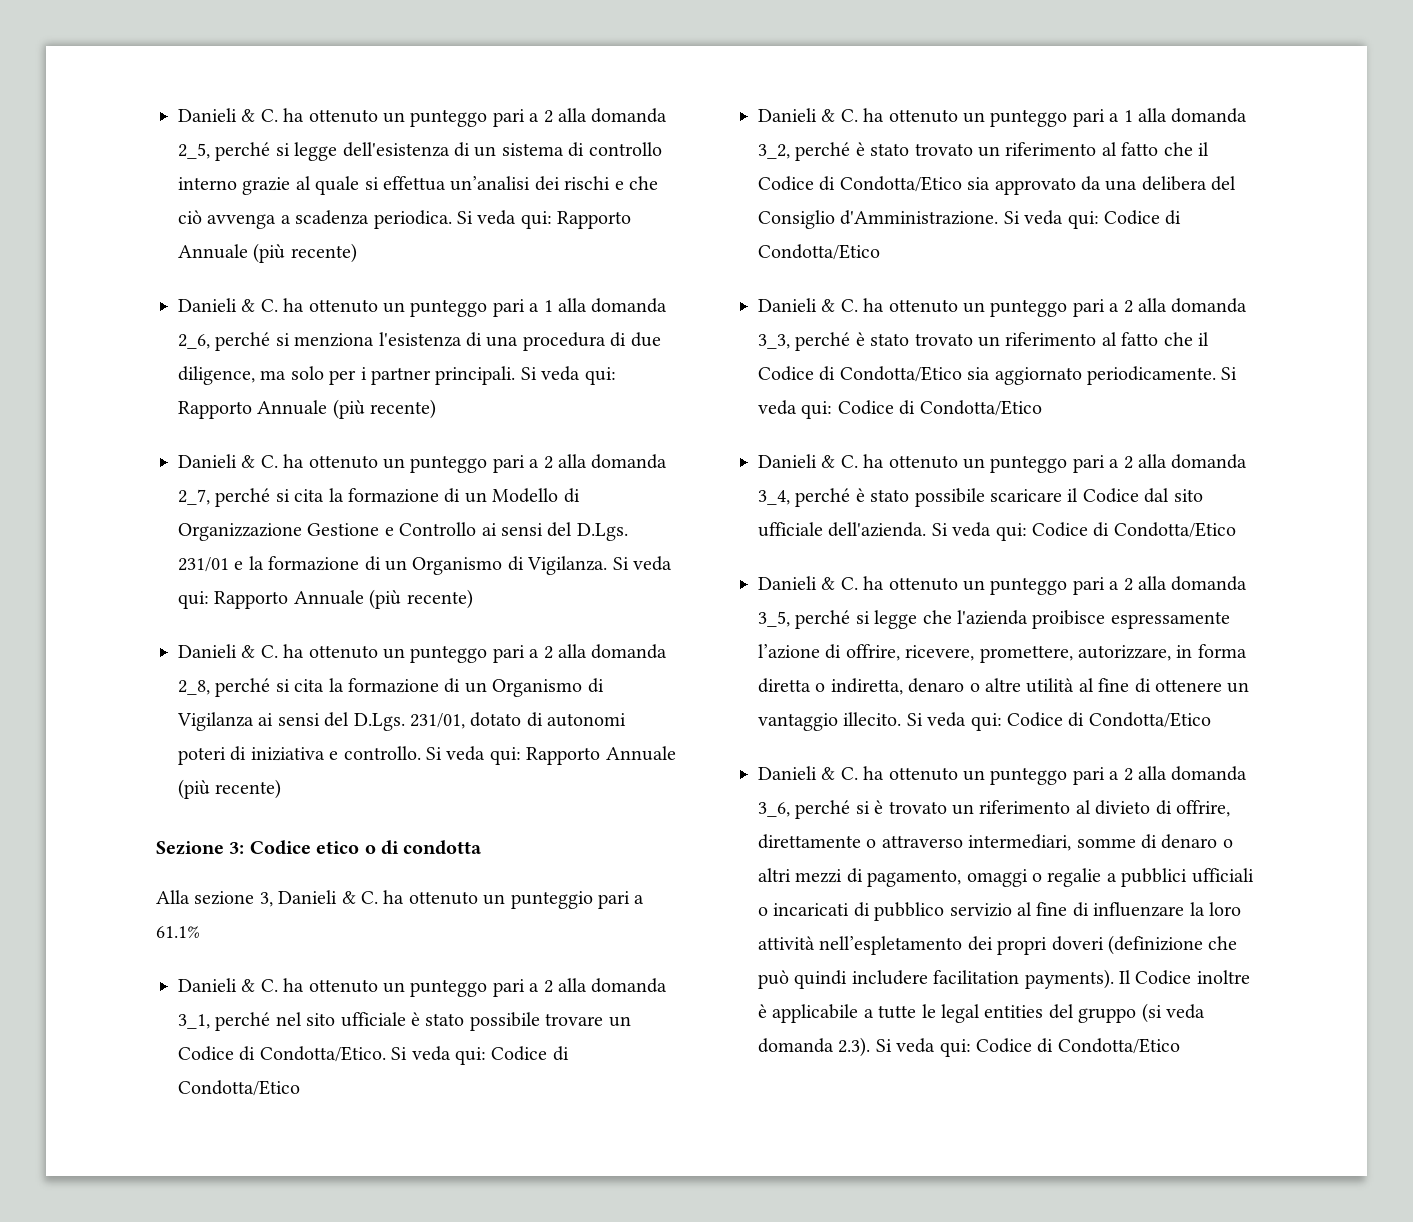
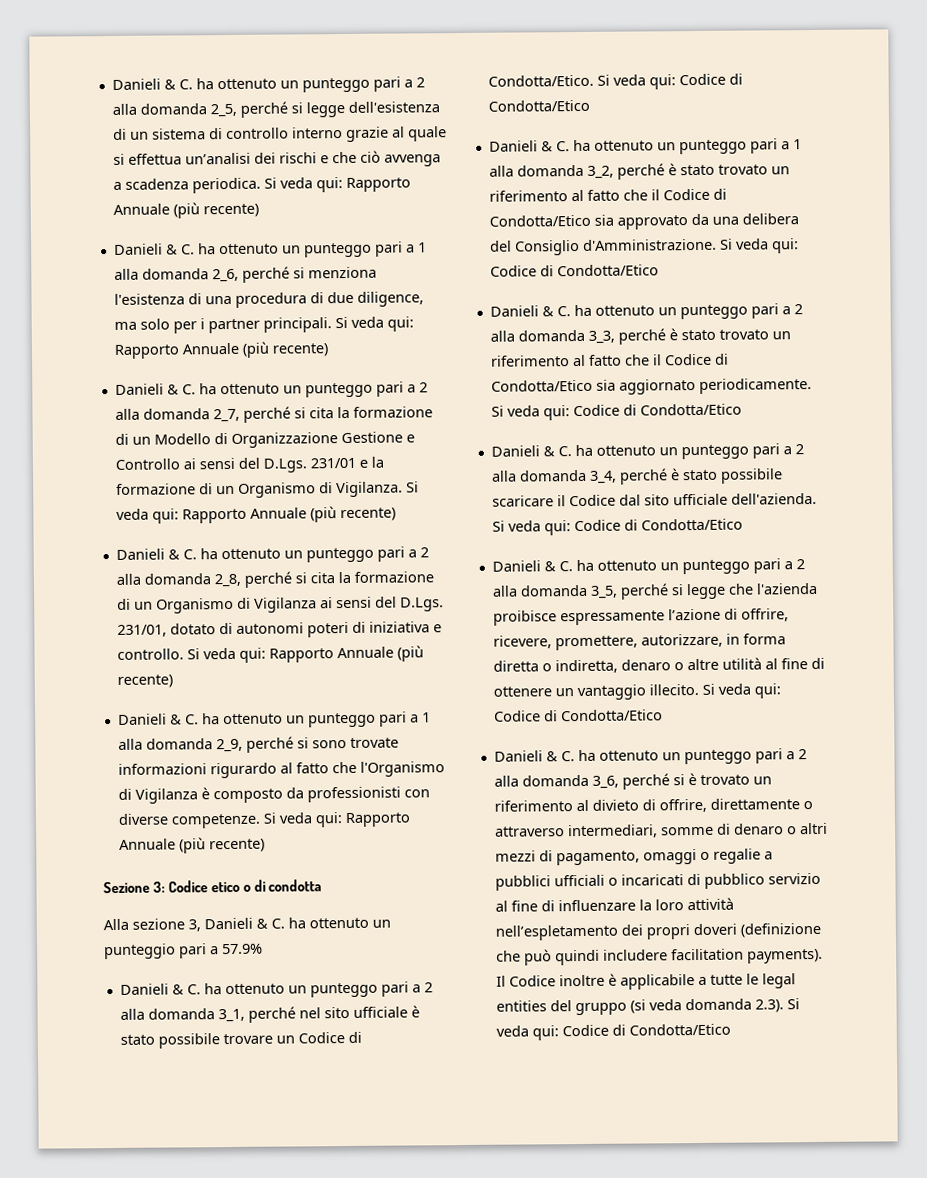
+ Danieli & C. ha ottenuto un punteggo pari a 1 alla domanda 2_9, perché si sono trovate informazioni rigurardo al fatto che l'Organismo di Vigilanza è composto da professionisti con diverse competenze. Si veda qui: Rapporto Annuale (più recente)
- Alla sezione 3, Danieli & C. ha ottenuto un punteggio pari a 61.1%
+ Alla sezione 3, Danieli & C. ha ottenuto un punteggio pari a 57.9%

